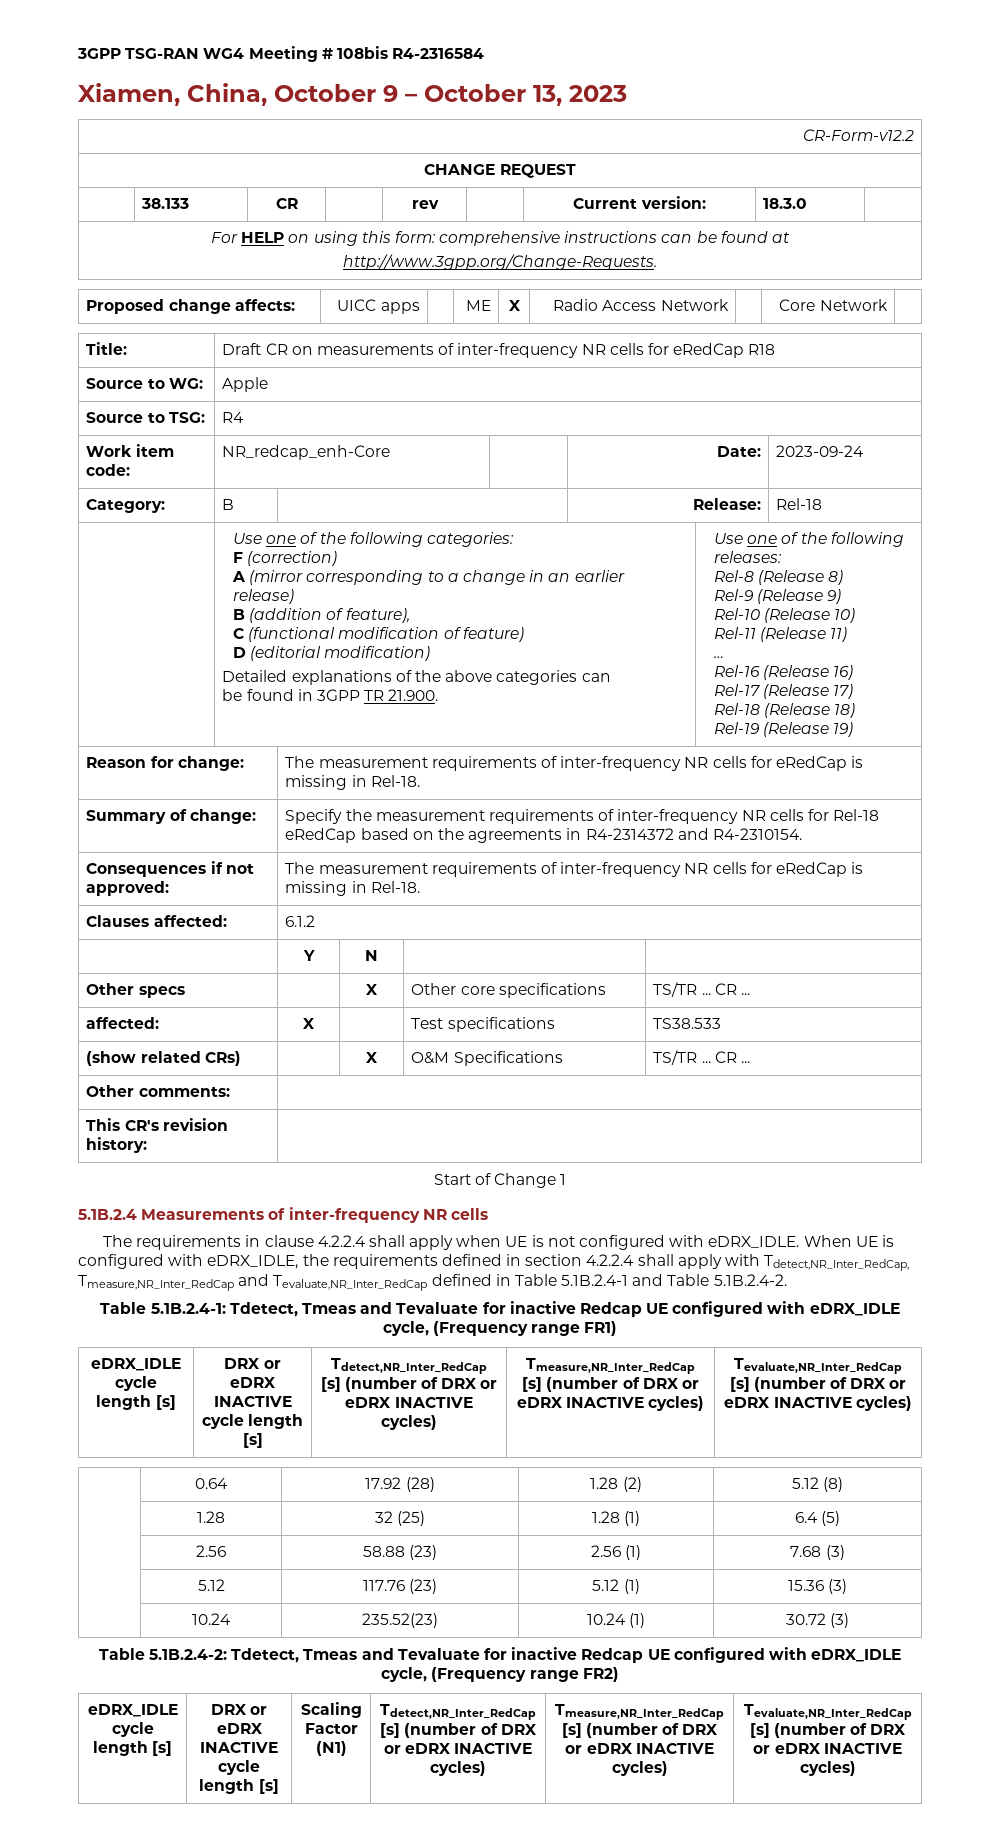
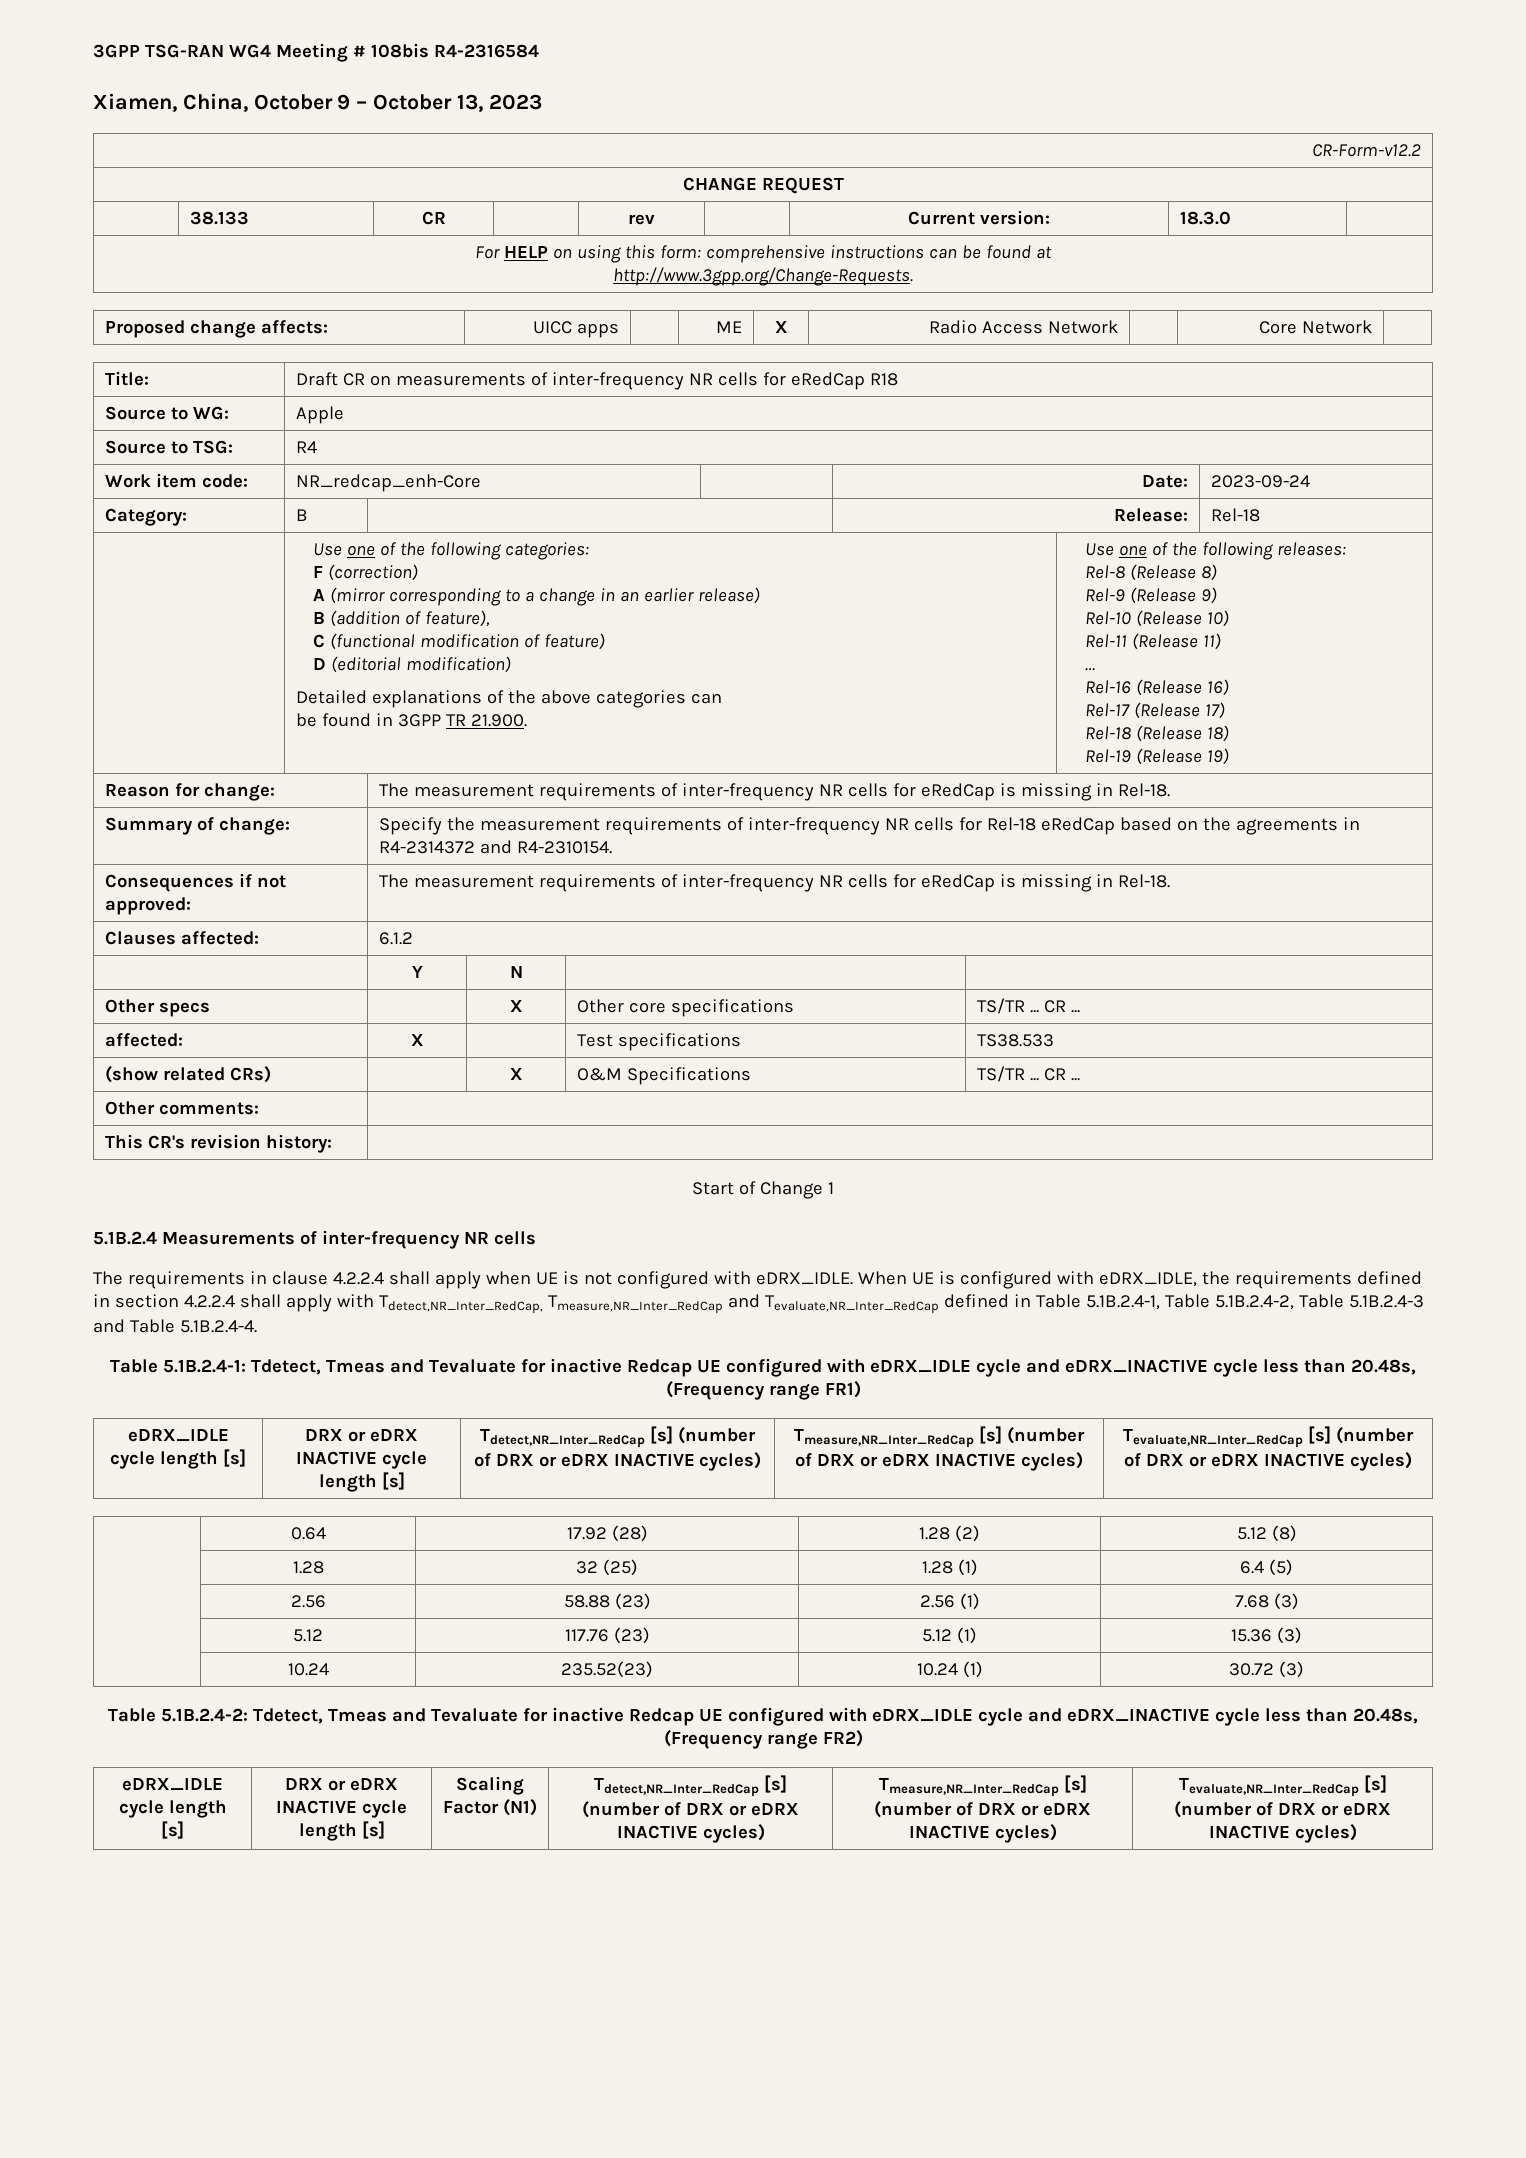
- When UE is configured with eDRX_IDLE, the requirements defined in section 4.2.2.4 shall apply with Tdetect,NR_Inter_RedCap, Tmeasure,NR_Inter_RedCap and Tevaluate,NR_Inter_RedCap defined in Table 5.1B.2.4-1 and Table 5.1B.2.4-2.
+ When UE is configured with eDRX_IDLE, the requirements defined in section 4.2.2.4 shall apply with Tdetect,NR_Inter_RedCap, Tmeasure,NR_Inter_RedCap and Tevaluate,NR_Inter_RedCap defined in Table 5.1B.2.4-1, Table 5.1B.2.4-2, Table 5.1B.2.4-3 and Table 5.1B.2.4-4.
- Table 5.1B.2.4-1: Tdetect, Tmeas and Tevaluate for inactive Redcap UE configured with eDRX_IDLE cycle, (Frequency range FR1)
+ Table 5.1B.2.4-1: Tdetect, Tmeas and Tevaluate for inactive Redcap UE configured with eDRX_IDLE cycle and eDRX_INACTIVE cycle less than 20.48s, (Frequency range FR1)
- Table 5.1B.2.4-2: Tdetect, Tmeas and Tevaluate for inactive Redcap UE configured with eDRX_IDLE cycle, (Frequency range FR2)
+ Table 5.1B.2.4-2: Tdetect, Tmeas and Tevaluate for inactive Redcap UE configured with eDRX_IDLE cycle and eDRX_INACTIVE cycle less than 20.48s, (Frequency range FR2)

